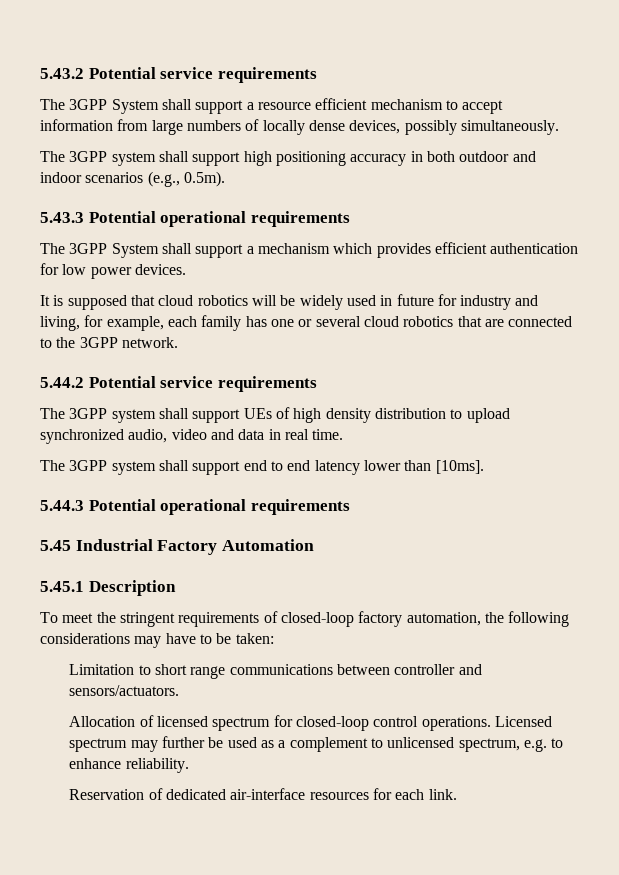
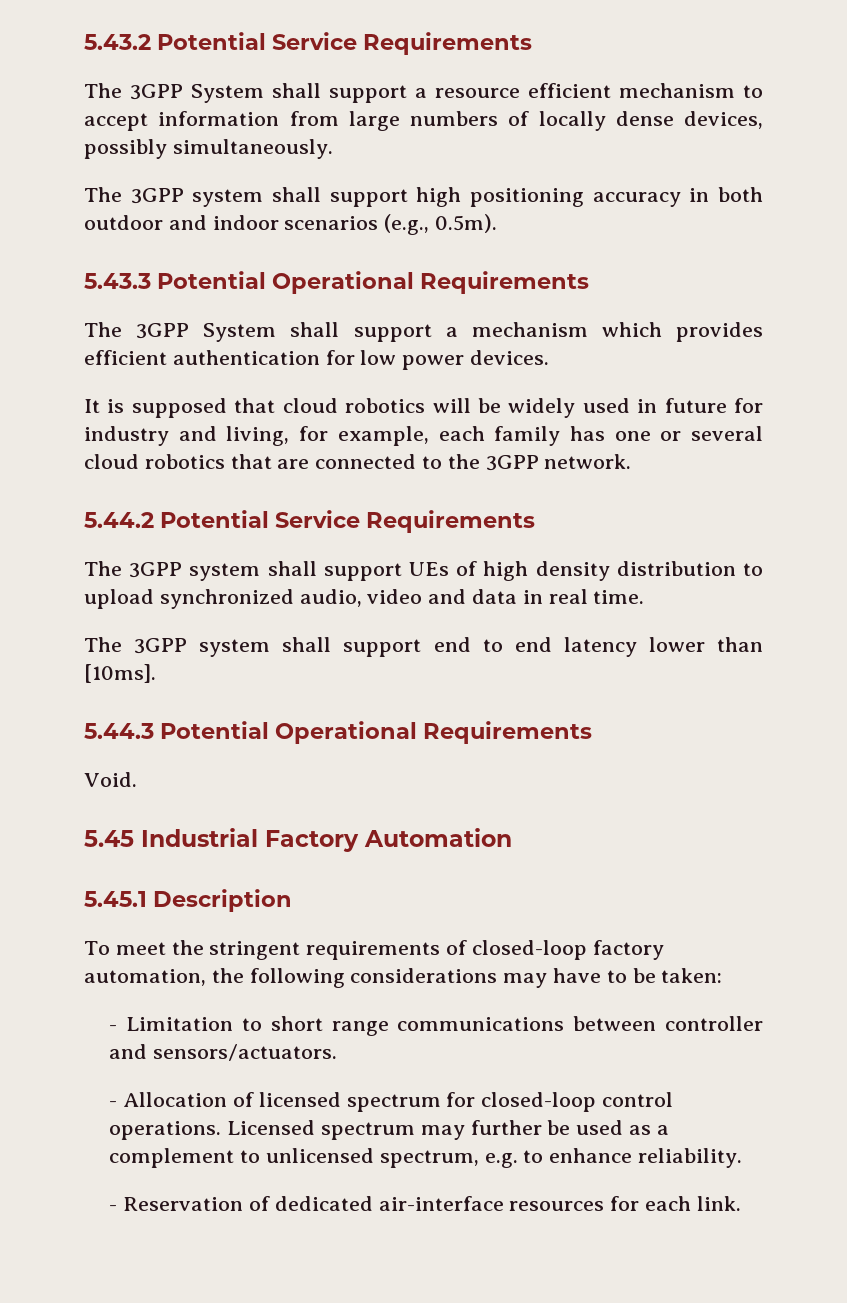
- 5.43.2 Potential service requirements
+ 5.43.2 Potential Service Requirements
- 5.43.3 Potential operational requirements
+ 5.43.3 Potential Operational Requirements
- 5.44.2 Potential service requirements
+ 5.44.2 Potential Service Requirements
- 5.44.3 Potential operational requirements
+ 5.44.3 Potential Operational Requirements
+ Void.
- Limitation to short range communications between controller and sensors/actuators.
+ - Limitation to short range communications between controller and sensors/actuators.
- Allocation of licensed spectrum for closed-loop control operations.
+ - Allocation of licensed spectrum for closed-loop control operations.
- Reservation of dedicated air-interface resources for each link.
+ - Reservation of dedicated air-interface resources for each link.

